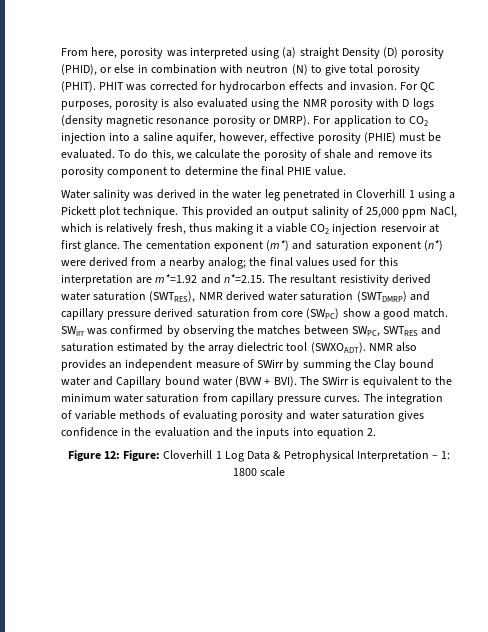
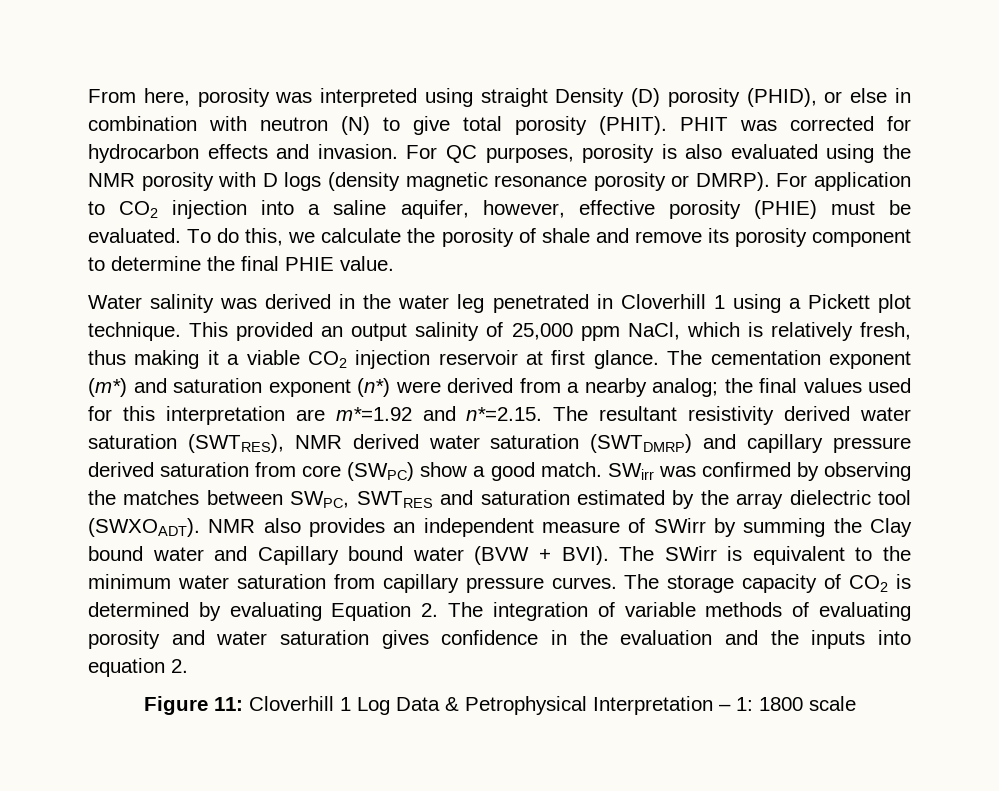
- From here, porosity was interpreted using (a) straight Density (D) porosity (PHID), or else in combination with neutron (N) to give total porosity (PHIT).
+ From here, porosity was interpreted using straight Density (D) porosity (PHID), or else in combination with neutron (N) to give total porosity (PHIT).
- The integration of variable methods of evaluating porosity and water saturation gives confidence in the evaluation and the inputs into equation 2.
+ The storage capacity of CO2 is determined by evaluating Equation 2. The integration of variable methods of evaluating porosity and water saturation gives confidence in the evaluation and the inputs into equation 2.
- Figure 12: Figure: Cloverhill 1 Log Data & Petrophysical Interpretation – 1: 1800 scale
+ Figure 11: Cloverhill 1 Log Data & Petrophysical Interpretation – 1: 1800 scale

